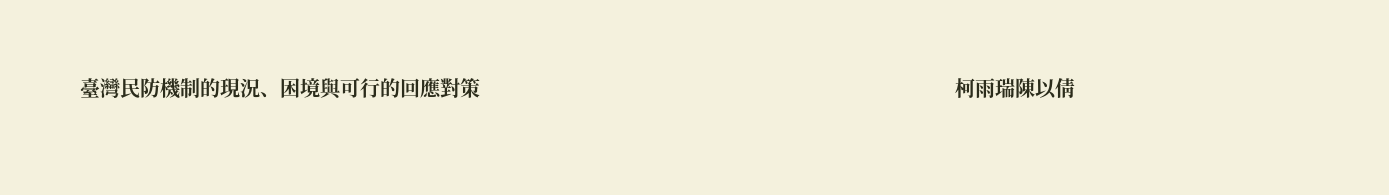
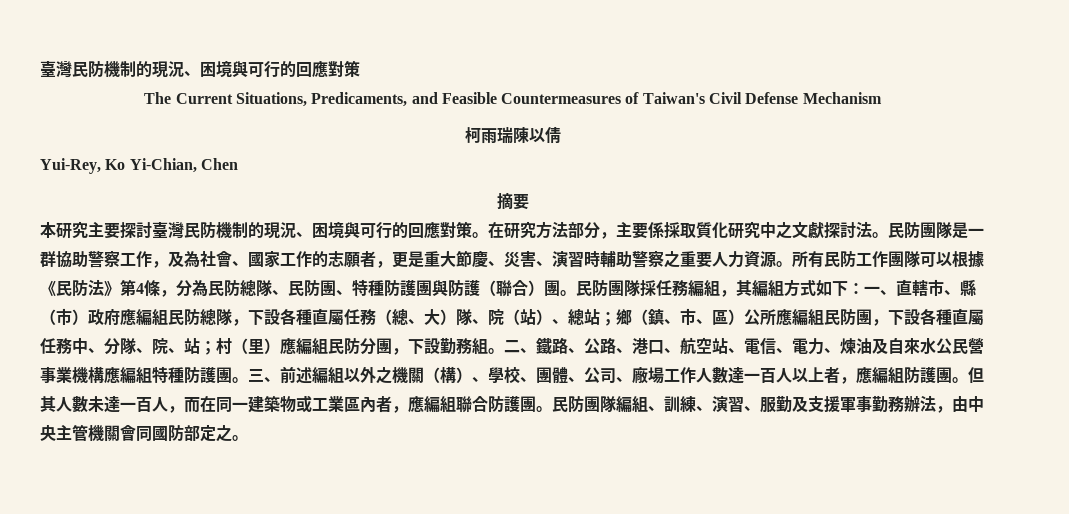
+ The Current Situations, Predicaments, and Feasible Countermeasures of Taiwan's Civil Defense Mechanism
  柯雨瑞陳以倩
+ Yui-Rey, Ko Yi-Chian, Chen
+ 摘要
+ 本研究主要探討臺灣民防機制的現況、困境與可行的回應對策。在研究方法部分，主要係採取質化研究中之文獻探討法。民防團隊是一群協助警察工作，及為社會、國家工作的志願者，更是重大節慶、災害、演習時輔助警察之重要人力資源。所有民防工作團隊可以根據《民防法》第4條，分為民防總隊、民防團、特種防護團與防護（聯合）團。民防團隊採任務編組，其編組方式如下：一、直轄市、縣（市）政府應編組民防總隊，下設各種直屬任務（總、大）隊、院（站）、總站；鄉（鎮、市、區）公所應編組民防團，下設各種直屬任務中、分隊、院、站；村（里）應編組民防分團，下設勤務組。二、鐵路、公路、港口、航空站、電信、電力、煉油及自來水公民營事業機構應編組特種防護團。三、前述編組以外之機關（構）、學校、團體、公司、廠場工作人數達一百人以上者，應編組防護團。但其人數未達一百人，而在同一建築物或工業區內者，應編組聯合防護團。民防團隊編組、訓練、演習、服勤及支援軍事勤務辦法，由中央主管機關會同國防部定之。

